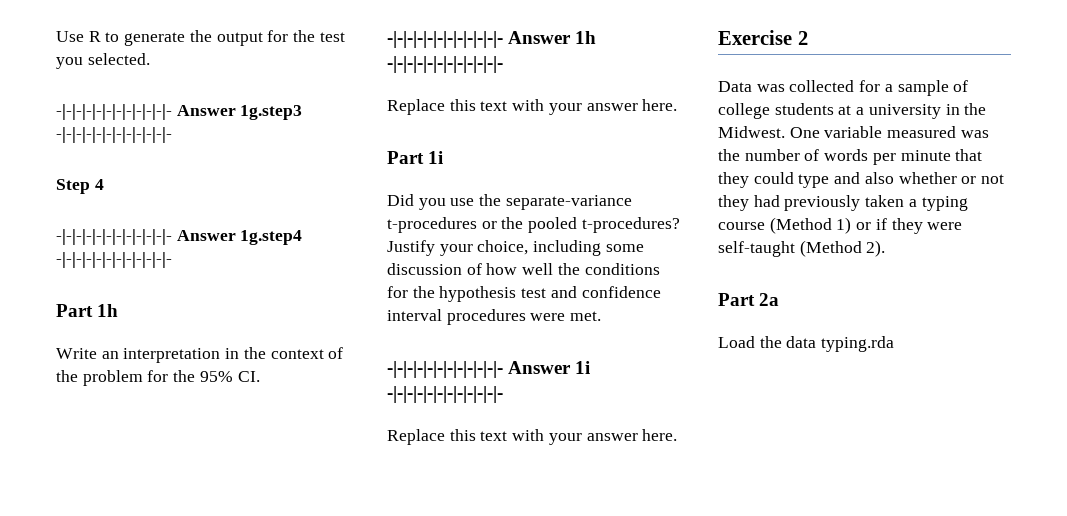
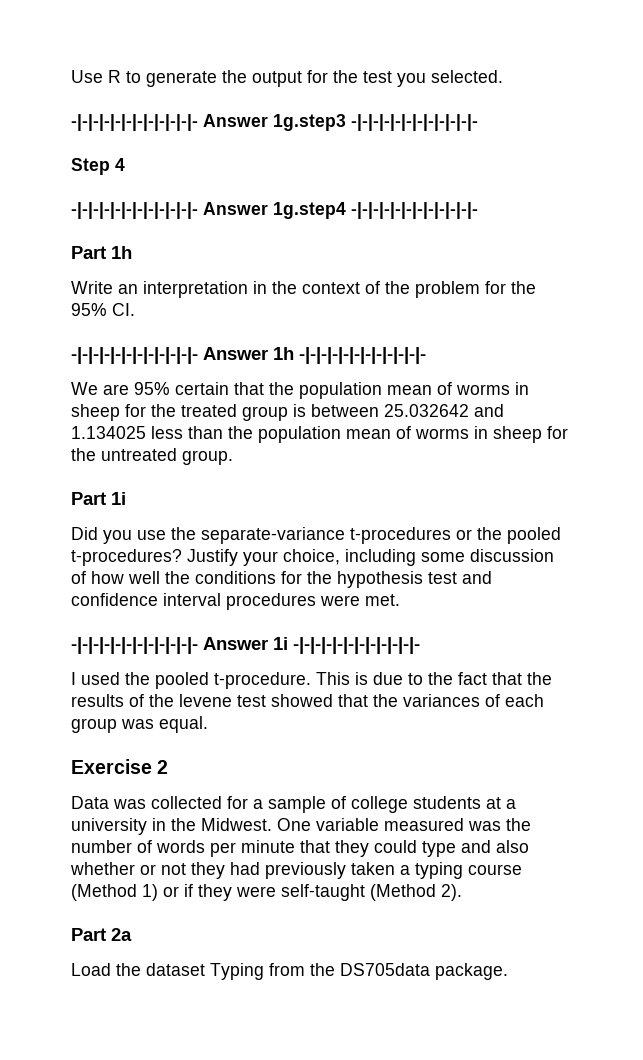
  -|-|-|-|-|-|-|-|-|-|-|- Answer 1h -|-|-|-|-|-|-|-|-|-|-|-
- Replace this text with your answer here.
+ We are 95% certain that the population mean of worms in sheep for the treated group is between 25.032642 and 1.134025 less than the population mean of worms in sheep for the untreated group.
  -|-|-|-|-|-|-|-|-|-|-|- Answer 1i -|-|-|-|-|-|-|-|-|-|-|-
- Replace this text with your answer here.
+ I used the pooled t-procedure. This is due to the fact that the results of the levene test showed that the variances of each group was equal.
- Load the data typing.rda
+ Load the dataset Typing from the DS705data package.

